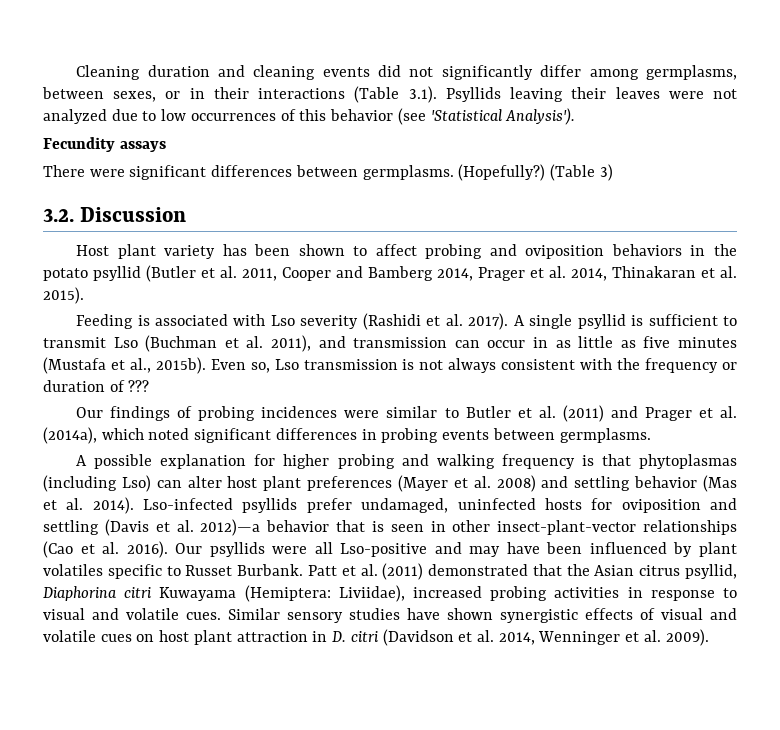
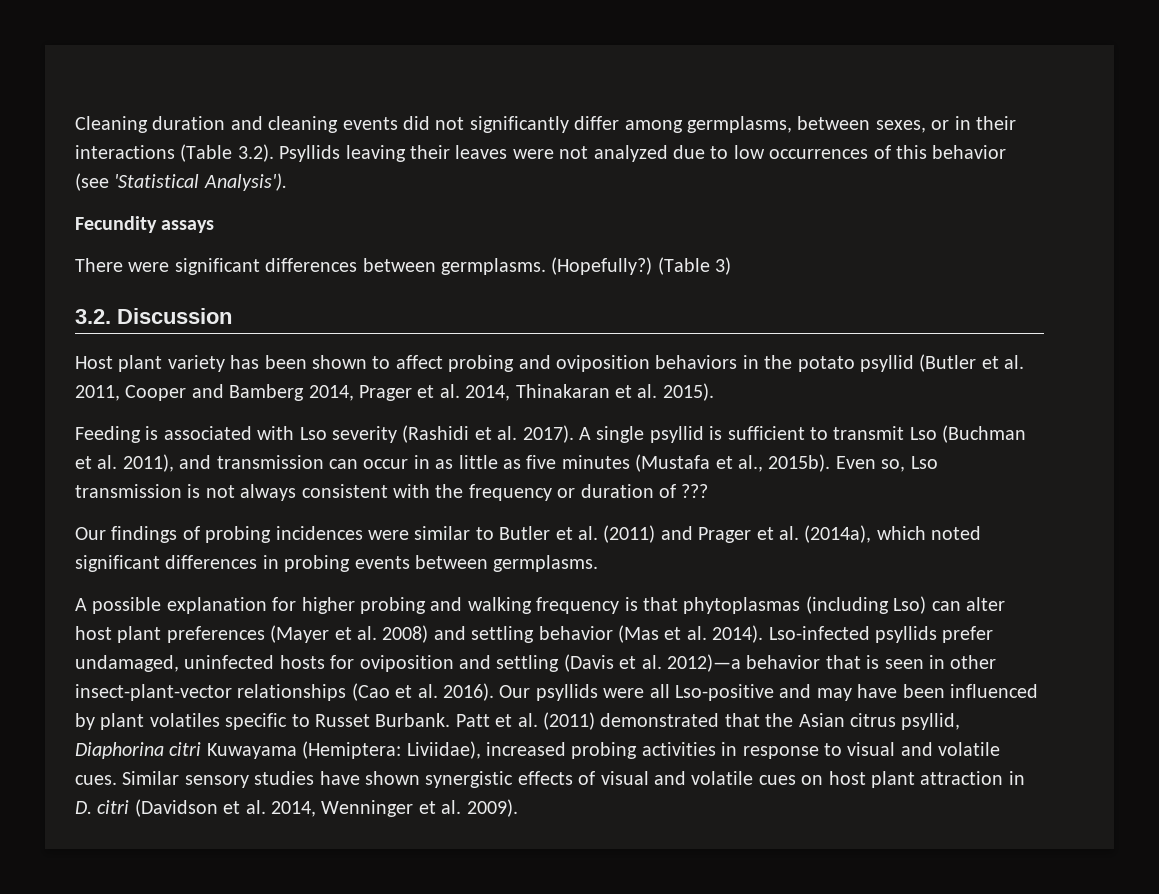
- Cleaning duration and cleaning events did not significantly differ among germplasms, between sexes, or in their interactions (Table 3.1). Psyllids leaving their leaves were not analyzed due to low occurrences of this behavior (see 'Statistical Analysis').
+ Cleaning duration and cleaning events did not significantly differ among germplasms, between sexes, or in their interactions (Table 3.2). Psyllids leaving their leaves were not analyzed due to low occurrences of this behavior (see 'Statistical Analysis').

